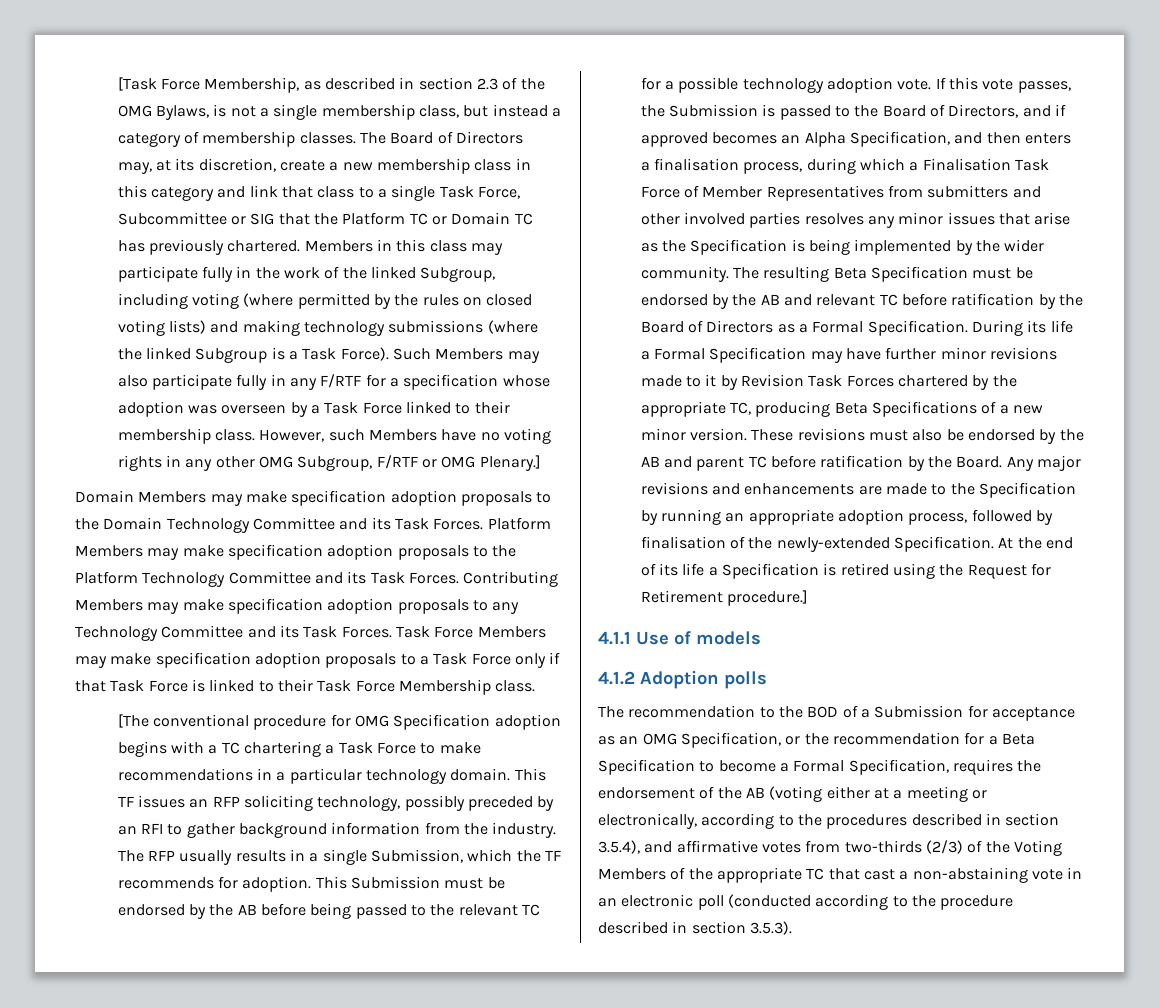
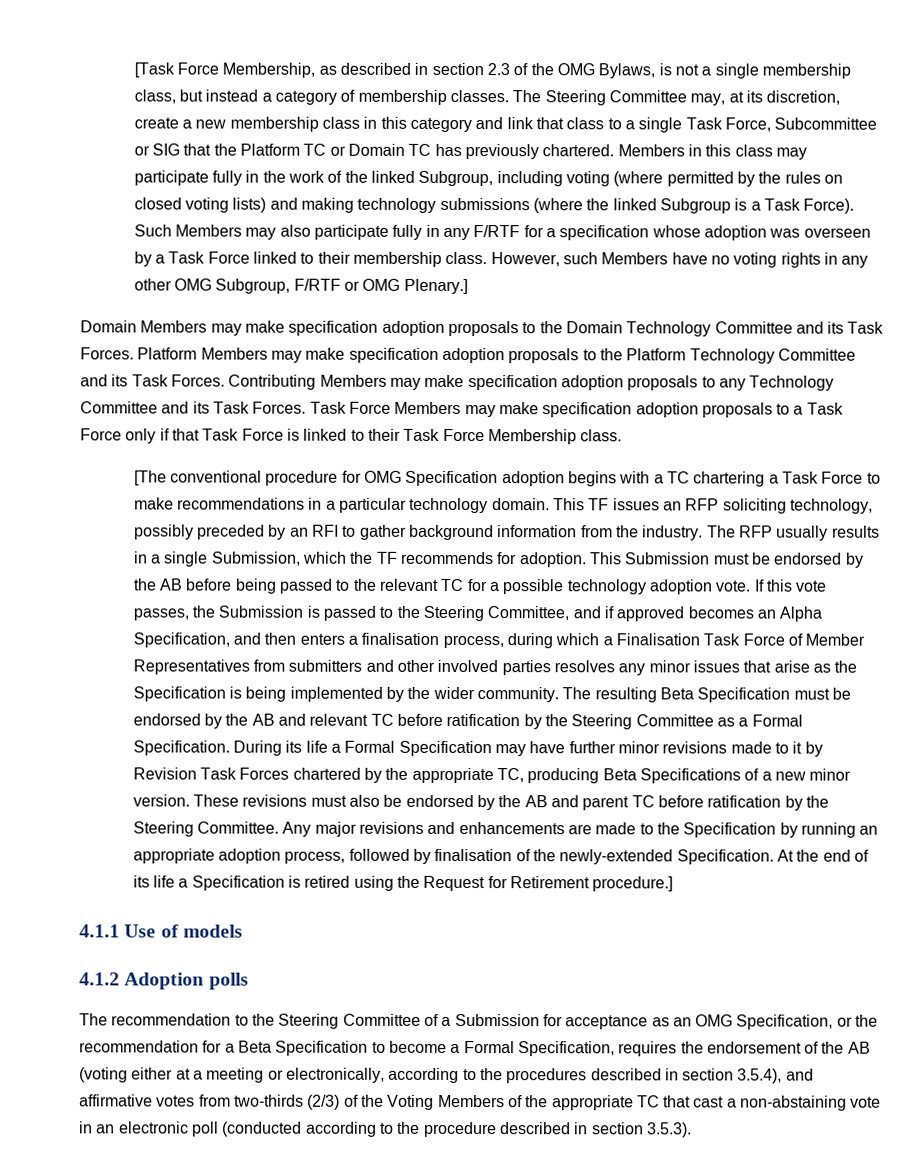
- The Board of Directors may, at its discretion, create a new membership class in this category and link that class to a single Task Force, Subcommittee or SIG that the Platform TC or Domain TC has previously chartered.
+ The Steering Committee may, at its discretion, create a new membership class in this category and link that class to a single Task Force, Subcommittee or SIG that the Platform TC or Domain TC has previously chartered.
- If this vote passes, the Submission is passed to the Board of Directors, and if approved becomes an Alpha Specification, and then enters a finalisation process, during which a Finalisation Task Force of Member Representatives from submitters and other involved parties resolves any minor issues that arise as the Specification is being implemented by the wider community.
+ If this vote passes, the Submission is passed to the Steering Committee, and if approved becomes an Alpha Specification, and then enters a finalisation process, during which a Finalisation Task Force of Member Representatives from submitters and other involved parties resolves any minor issues that arise as the Specification is being implemented by the wider community.
- The resulting Beta Specification must be endorsed by the AB and relevant TC before ratification by the Board of Directors as a Formal Specification.
+ The resulting Beta Specification must be endorsed by the AB and relevant TC before ratification by the Steering Committee as a Formal Specification.
- These revisions must also be endorsed by the AB and parent TC before ratification by the Board.
+ These revisions must also be endorsed by the AB and parent TC before ratification by the Steering Committee.
- The recommendation to the BOD of a Submission for acceptance as an OMG Specification, or the recommendation for a Beta Specification to become a Formal Specification, requires the endorsement of the AB (voting either at a meeting or electronically, according to the procedures described in section 3.5.4), and affirmative votes from two-thirds (2/3) of the Voting Members of the appropriate TC that cast a non-abstaining vote in an electronic poll (conducted according to the procedure described in section 3.5.3).
+ The recommendation to the Steering Committee of a Submission for acceptance as an OMG Specification, or the recommendation for a Beta Specification to become a Formal Specification, requires the endorsement of the AB (voting either at a meeting or electronically, according to the procedures described in section 3.5.4), and affirmative votes from two-thirds (2/3) of the Voting Members of the appropriate TC that cast a non-abstaining vote in an electronic poll (conducted according to the procedure described in section 3.5.3).

